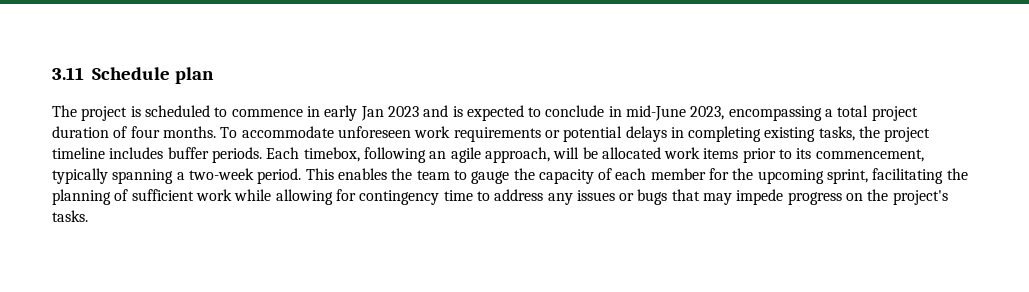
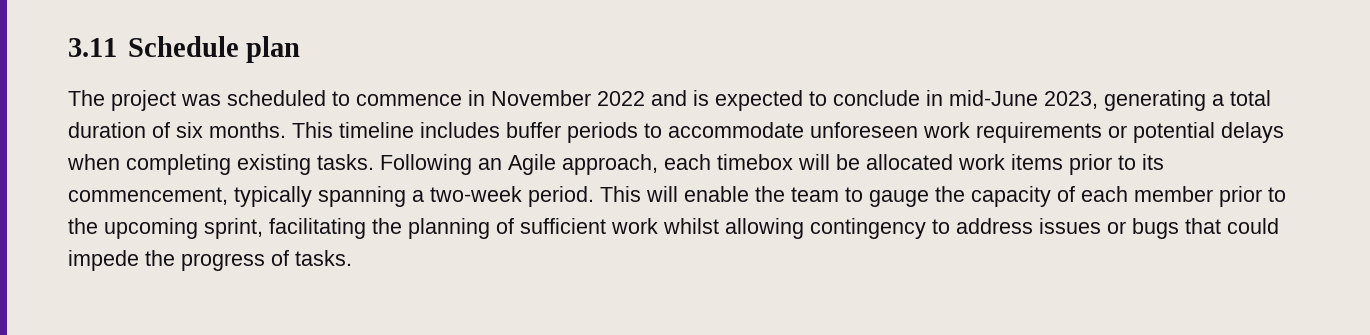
- The project is scheduled to commence in early Jan 2023 and is expected to conclude in mid-June 2023, encompassing a total project duration of four months. To accommodate unforeseen work requirements or potential delays in completing existing tasks, the project timeline includes buffer periods. Each timebox, following an agile approach, will be allocated work items prior to its commencement, typically spanning a two-week period.
+ The project was scheduled to commence in November 2022 and is expected to conclude in mid-June 2023, generating a total duration of six months. This timeline includes buffer periods to accommodate unforeseen work requirements or potential delays when completing existing tasks. Following an Agile approach, each timebox will be allocated work items prior to its commencement, typically spanning a two-week period.
- This enables the team to gauge the capacity of each member for the upcoming sprint, facilitating the planning of sufficient work while allowing for contingency time to address any issues or bugs that may impede progress on the project's tasks.
+ This will enable the team to gauge the capacity of each member prior to the upcoming sprint, facilitating the planning of sufficient work whilst allowing contingency to address issues or bugs that could impede the progress of tasks.

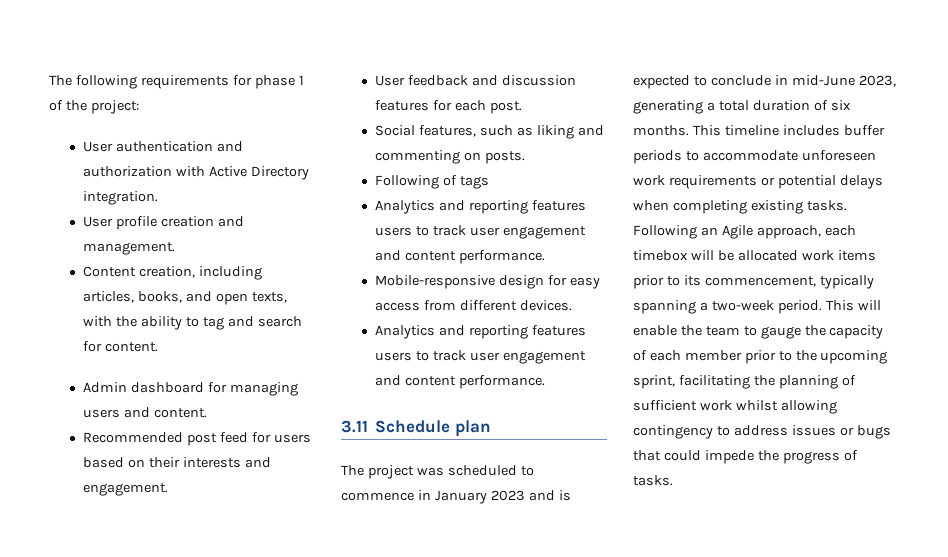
+ The following requirements for phase 1 of the project:
+ User authentication and authorization with Active Directory integration.
+ User profile creation and management.
+ Content creation, including articles, books, and open texts, with the ability to tag and search for content.
+ Admin dashboard for managing users and content.
+ Recommended post feed for users based on their interests and engagement.
+ User feedback and discussion features for each post.
+ Social features, such as liking and commenting on posts.
+ Following of tags
+ Analytics and reporting features users to track user engagement and content performance.
+ Mobile-responsive design for easy access from different devices.
+ Analytics and reporting features users to track user engagement and content performance.
- The project was scheduled to commence in November 2022 and is expected to conclude in mid-June 2023, generating a total duration of six months.
+ The project was scheduled to commence in January 2023 and is expected to conclude in mid-June 2023, generating a total duration of six months.

